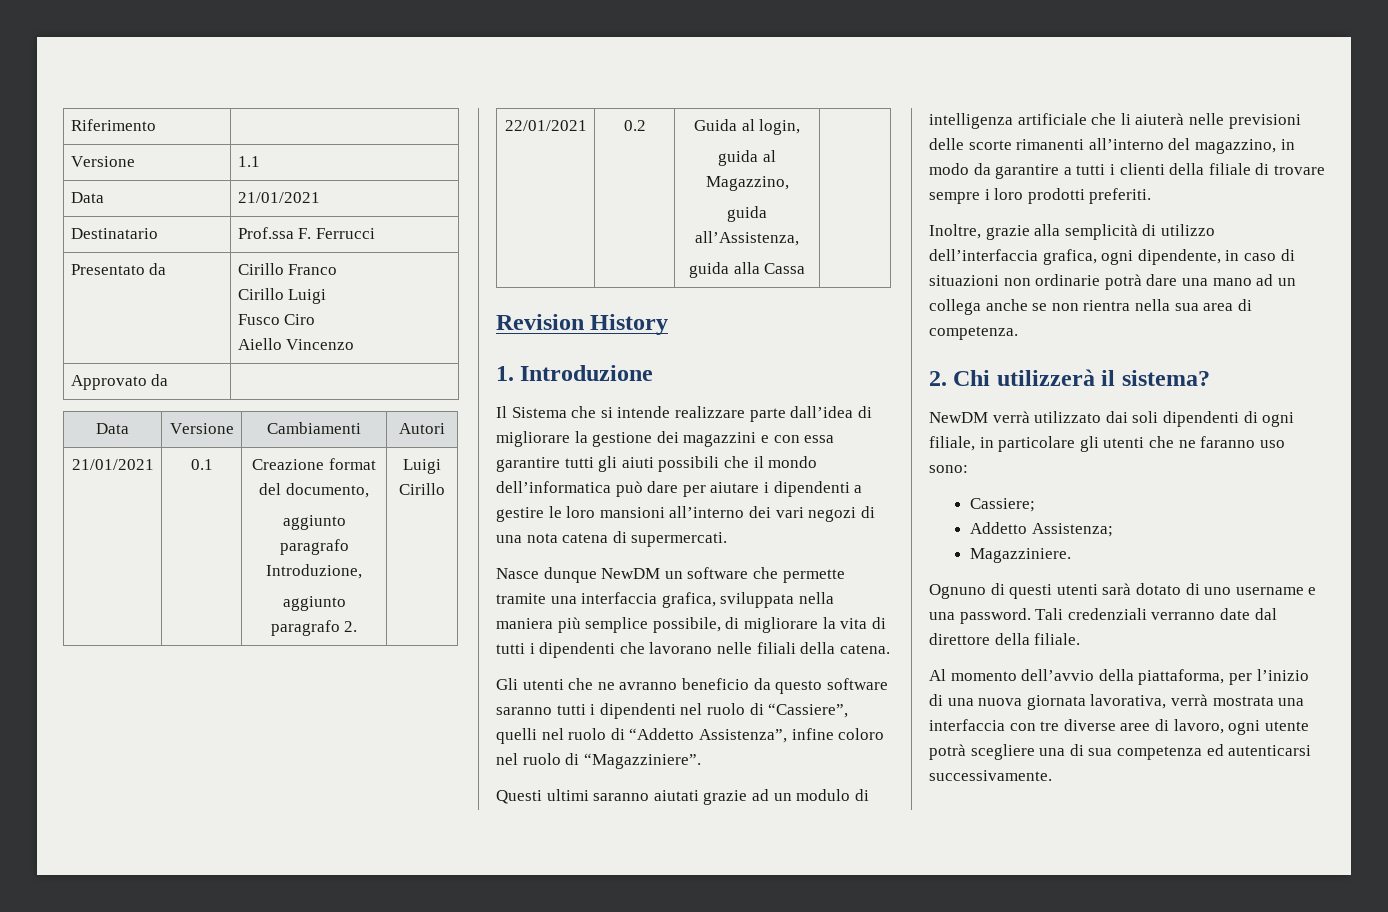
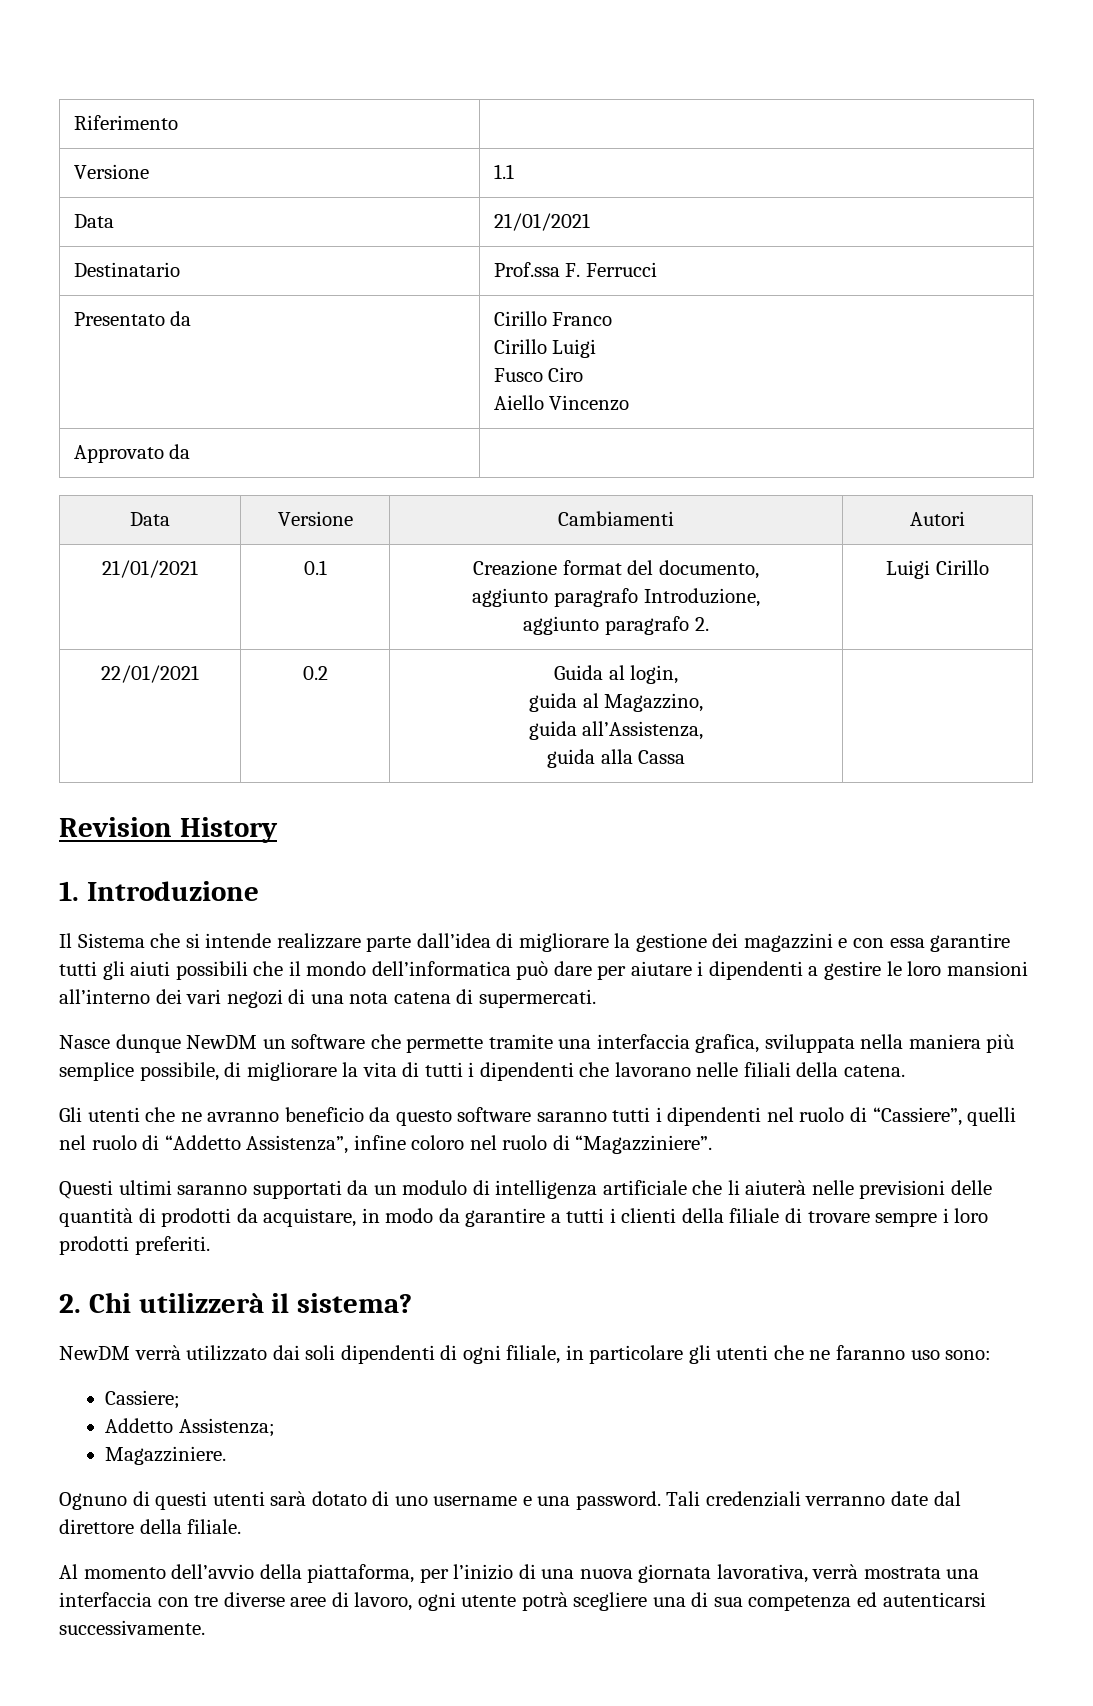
- Questi ultimi saranno aiutati grazie ad un modulo di intelligenza artificiale che li aiuterà nelle previsioni delle scorte rimanenti all’interno del magazzino, in modo da garantire a tutti i clienti della filiale di trovare sempre i loro prodotti preferiti.
+ Questi ultimi saranno supportati da un modulo di intelligenza artificiale che li aiuterà nelle previsioni delle quantità di prodotti da acquistare, in modo da garantire a tutti i clienti della filiale di trovare sempre i loro prodotti preferiti.
- Inoltre, grazie alla semplicità di utilizzo dell’interfaccia grafica, ogni dipendente, in caso di situazioni non ordinarie potrà dare una mano ad un collega anche se non rientra nella sua area di competenza.

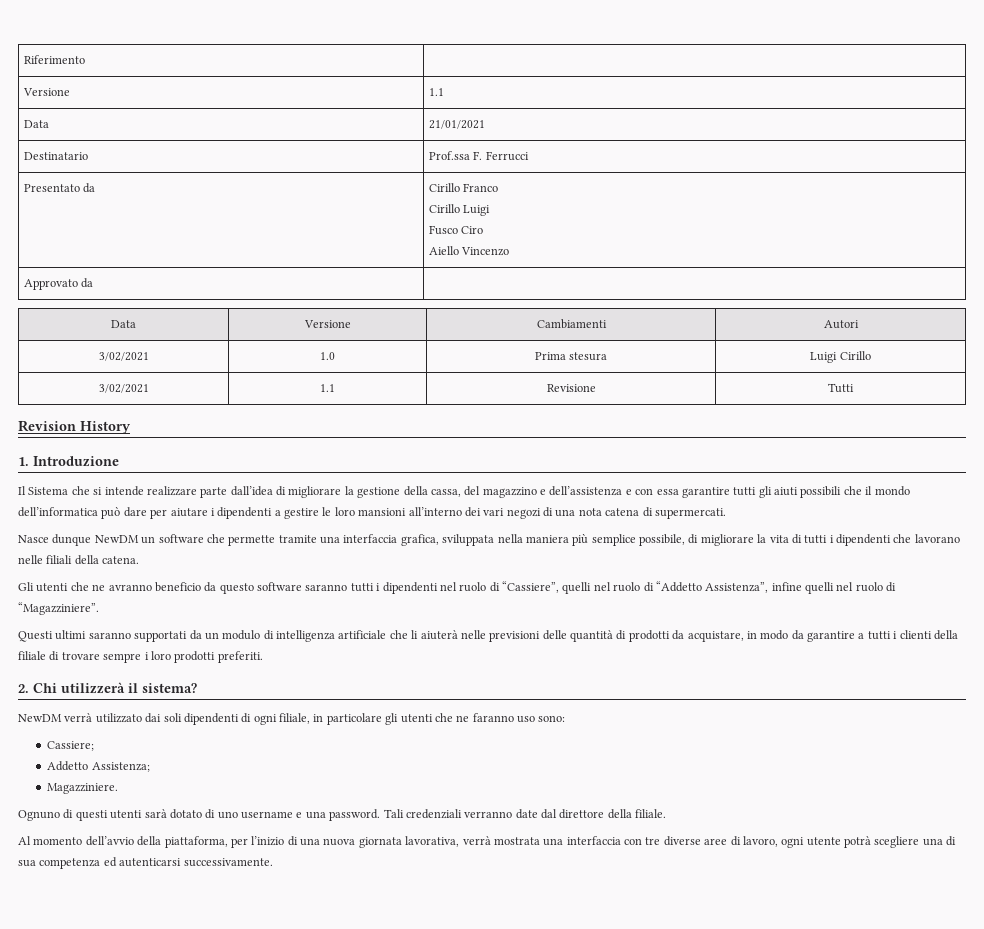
- 21/01/2021 | 0.1 | Creazione format del documento,
- aggiunto paragrafo Introduzione,
- aggiunto paragrafo 2. | Luigi Cirillo
- 22/01/2021 | 0.2 | Guida al login,
- guida al Magazzino,
- guida all’Assistenza,
- guida alla Cassa |
+ 3/02/2021 | 1.0 | Prima stesura | Luigi Cirillo
+ 3/02/2021 | 1.1 | Revisione | Tutti
- Il Sistema che si intende realizzare parte dall’idea di migliorare la gestione dei magazzini e con essa garantire tutti gli aiuti possibili che il mondo dell’informatica può dare per aiutare i dipendenti a gestire le loro mansioni all’interno dei vari negozi di una nota catena di supermercati.
+ Il Sistema che si intende realizzare parte dall’idea di migliorare la gestione della cassa, del magazzino e dell’assistenza e con essa garantire tutti gli aiuti possibili che il mondo dell’informatica può dare per aiutare i dipendenti a gestire le loro mansioni all’interno dei vari negozi di una nota catena di supermercati.
- Gli utenti che ne avranno beneficio da questo software saranno tutti i dipendenti nel ruolo di “Cassiere”, quelli nel ruolo di “Addetto Assistenza”, infine coloro nel ruolo di “Magazziniere”.
+ Gli utenti che ne avranno beneficio da questo software saranno tutti i dipendenti nel ruolo di “Cassiere”, quelli nel ruolo di “Addetto Assistenza”, infine quelli nel ruolo di “Magazziniere”.

